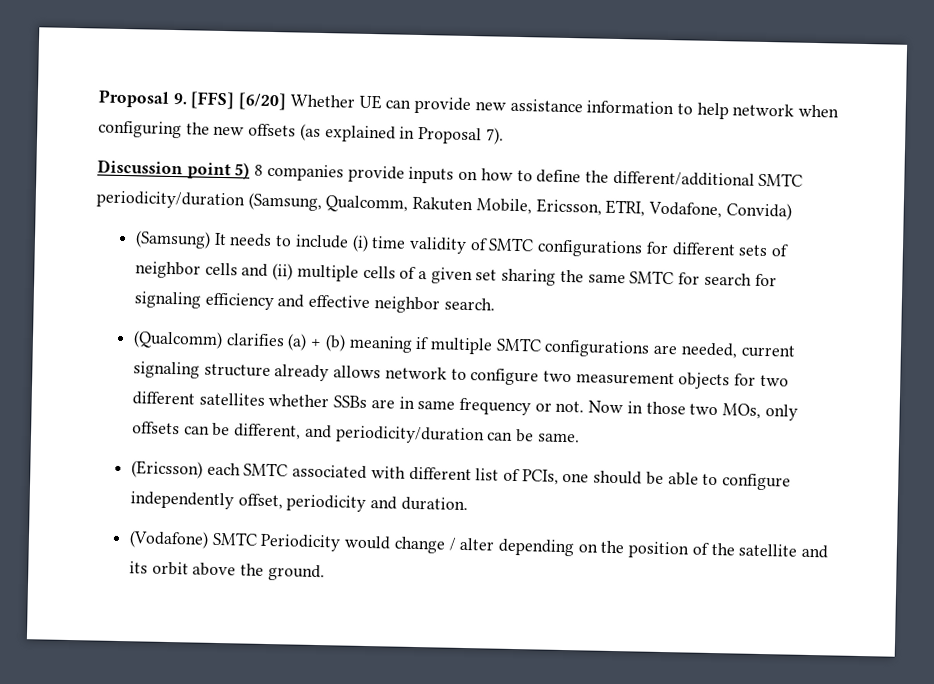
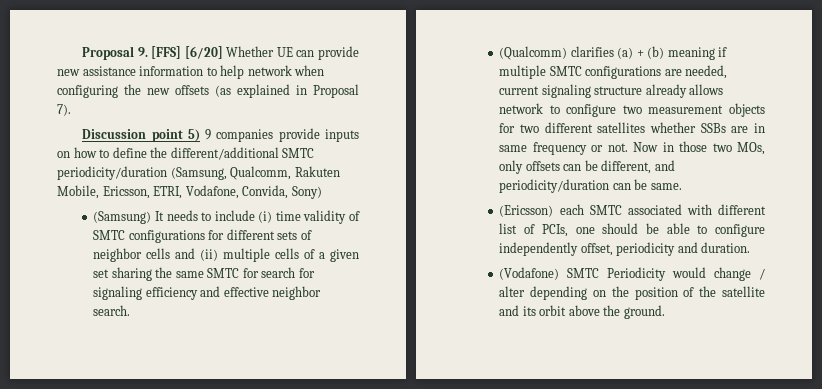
- Discussion point 5) 8 companies provide inputs on how to define the different/additional SMTC periodicity/duration (Samsung, Qualcomm, Rakuten Mobile, Ericsson, ETRI, Vodafone, Convida)
+ Discussion point 5) 9 companies provide inputs on how to define the different/additional SMTC periodicity/duration (Samsung, Qualcomm, Rakuten Mobile, Ericsson, ETRI, Vodafone, Convida, Sony)

